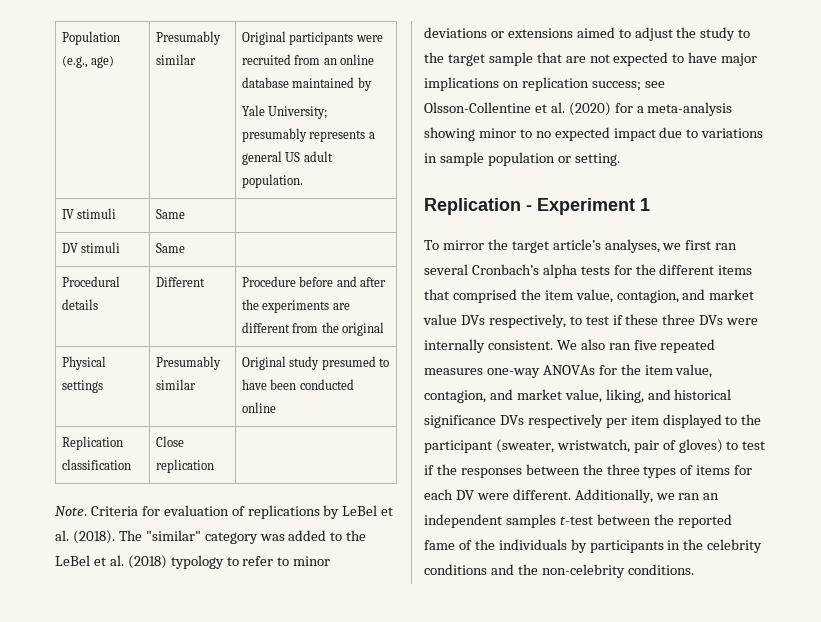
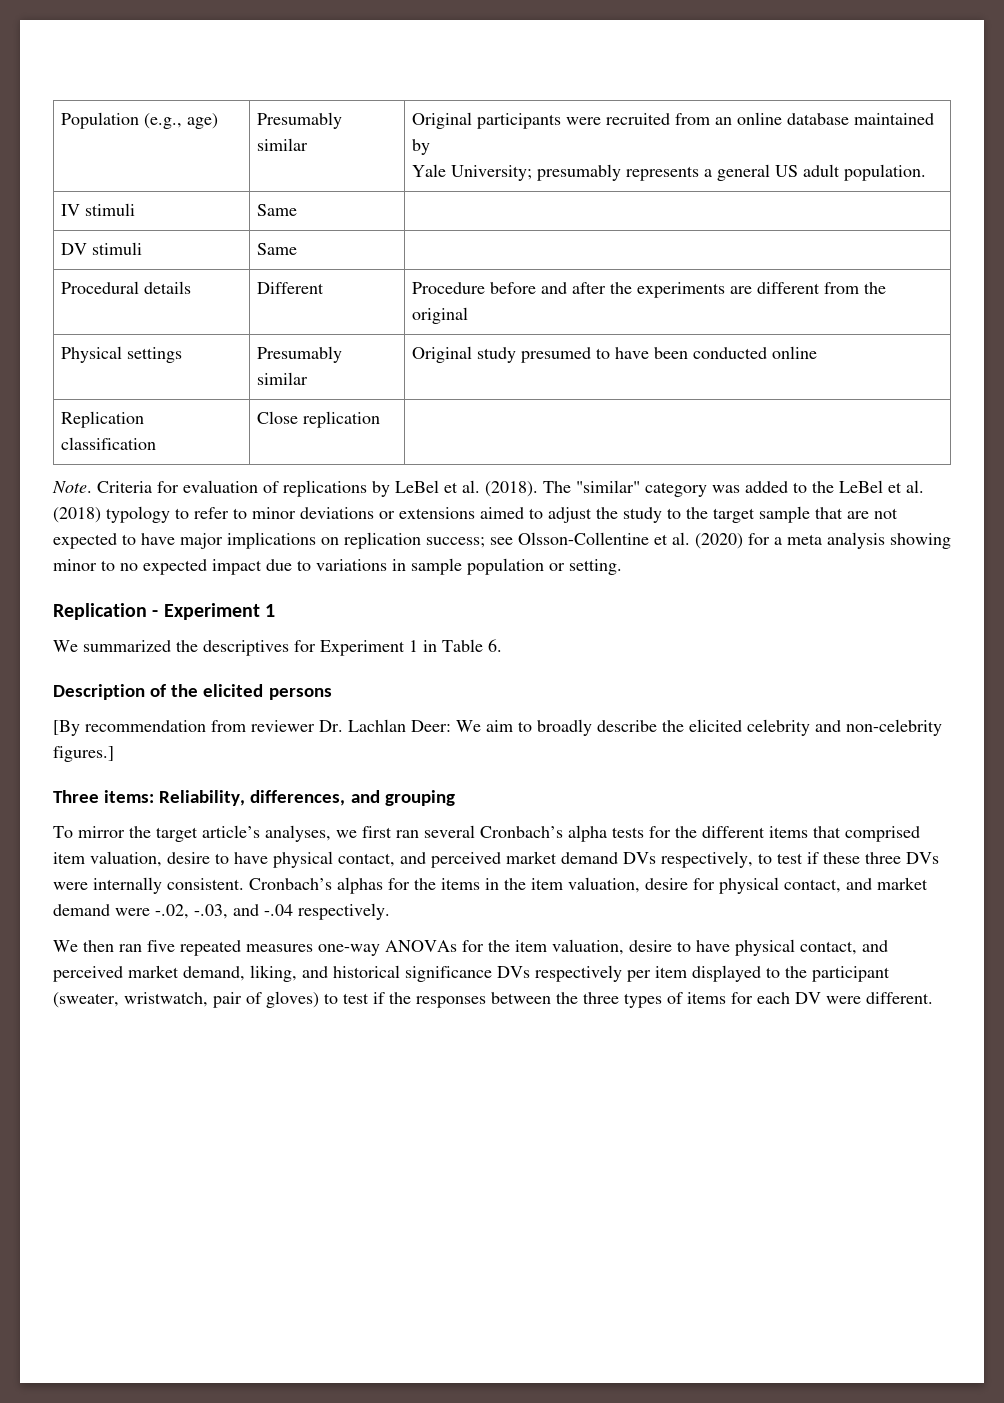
- The "similar" category was added to the LeBel et al. (2018) typology to refer to minor deviations or extensions aimed to adjust the study to the target sample that are not expected to have major implications on replication success; see Olsson-Collentine et al. (2020) for a meta-analysis showing minor to no expected impact due to variations in sample population or setting.
+ The "similar" category was added to the LeBel et al. (2018) typology to refer to minor deviations or extensions aimed to adjust the study to the target sample that are not expected to have major implications on replication success; see Olsson-Collentine et al. (2020) for a meta analysis showing minor to no expected impact due to variations in sample population or setting.
+ We summarized the descriptives for Experiment 1 in Table 6.
+ Description of the elicited persons
+ [By recommendation from reviewer Dr. Lachlan Deer: We aim to broadly describe the elicited celebrity and non-celebrity figures.]
+ Three items: Reliability, differences, and grouping
- To mirror the target article’s analyses, we first ran several Cronbach’s alpha tests for the different items that comprised the item value, contagion, and market value DVs respectively, to test if these three DVs were internally consistent.
+ To mirror the target article’s analyses, we first ran several Cronbach’s alpha tests for the different items that comprised item valuation, desire to have physical contact, and perceived market demand DVs respectively, to test if these three DVs were internally consistent.
- We also ran five repeated measures one-way ANOVAs for the item value, contagion, and market value, liking, and historical significance DVs respectively per item displayed to the participant (sweater, wristwatch, pair of gloves) to test if the responses between the three types of items for each DV were different. Additionally, we ran an independent samples t-test between the reported fame of the individuals by participants in the celebrity conditions and the non-celebrity conditions.
+ Cronbach’s alphas for the items in the item valuation, desire for physical contact, and market demand were -.02, -.03, and -.04 respectively.
+ We then ran five repeated measures one-way ANOVAs for the item valuation, desire to have physical contact, and perceived market demand, liking, and historical significance DVs respectively per item displayed to the participant (sweater, wristwatch, pair of gloves) to test if the responses between the three types of items for each DV were different.

